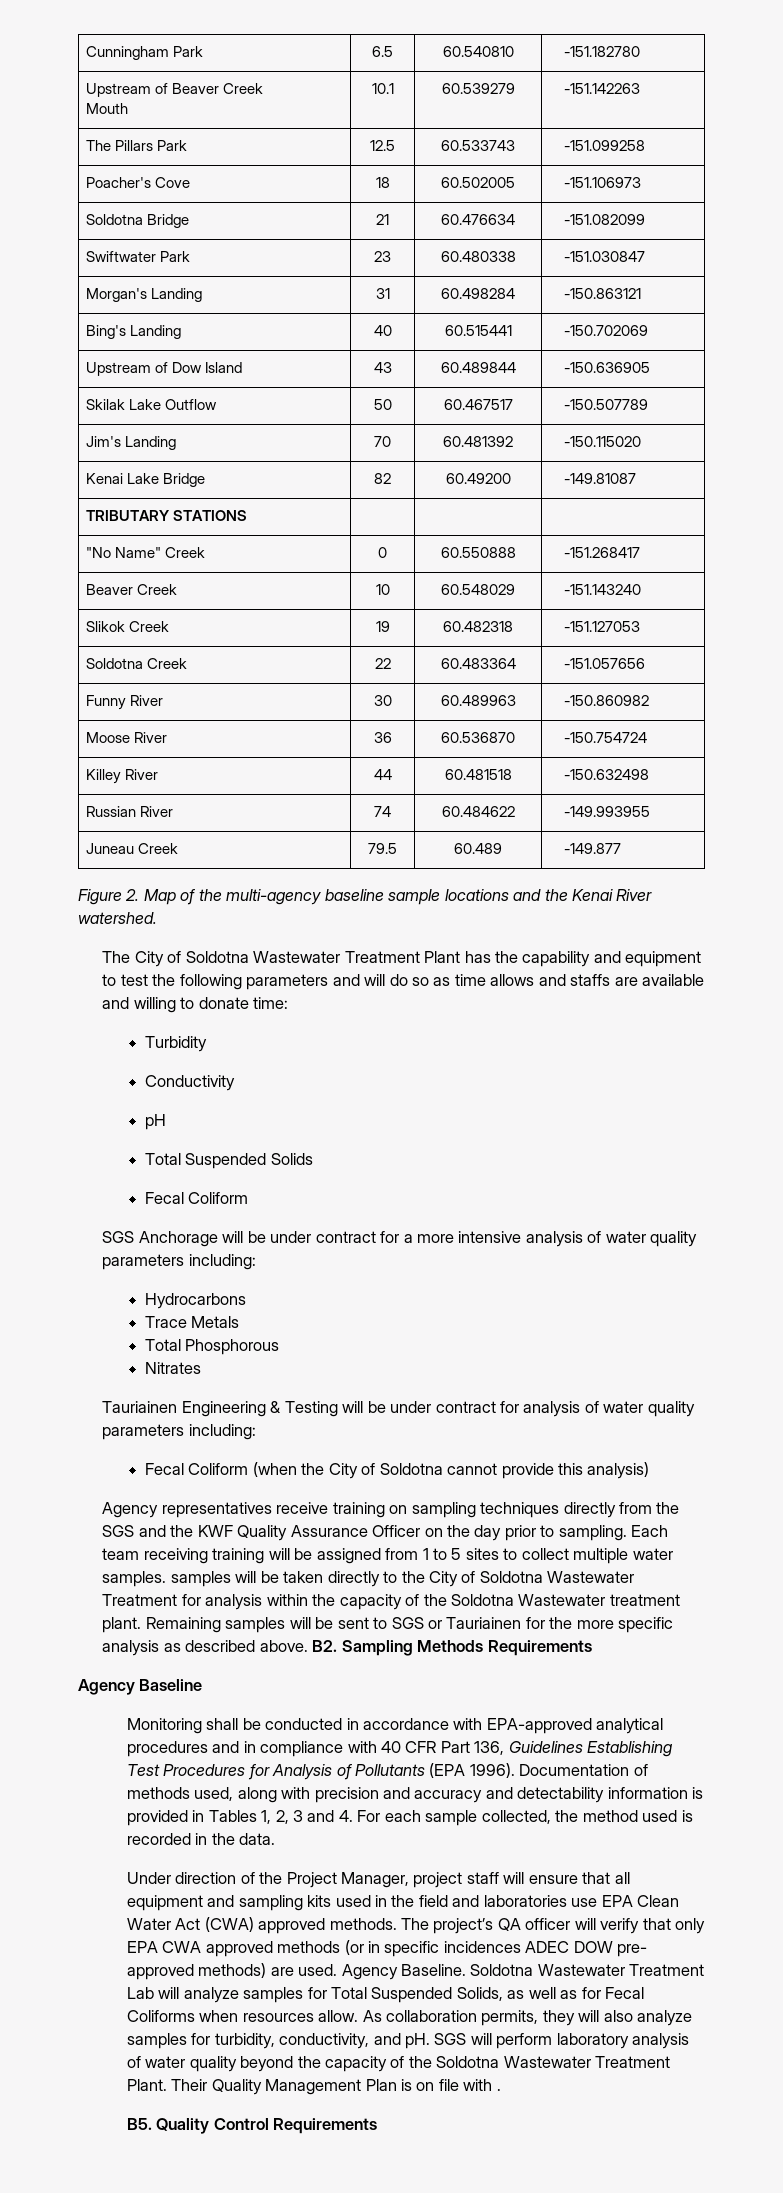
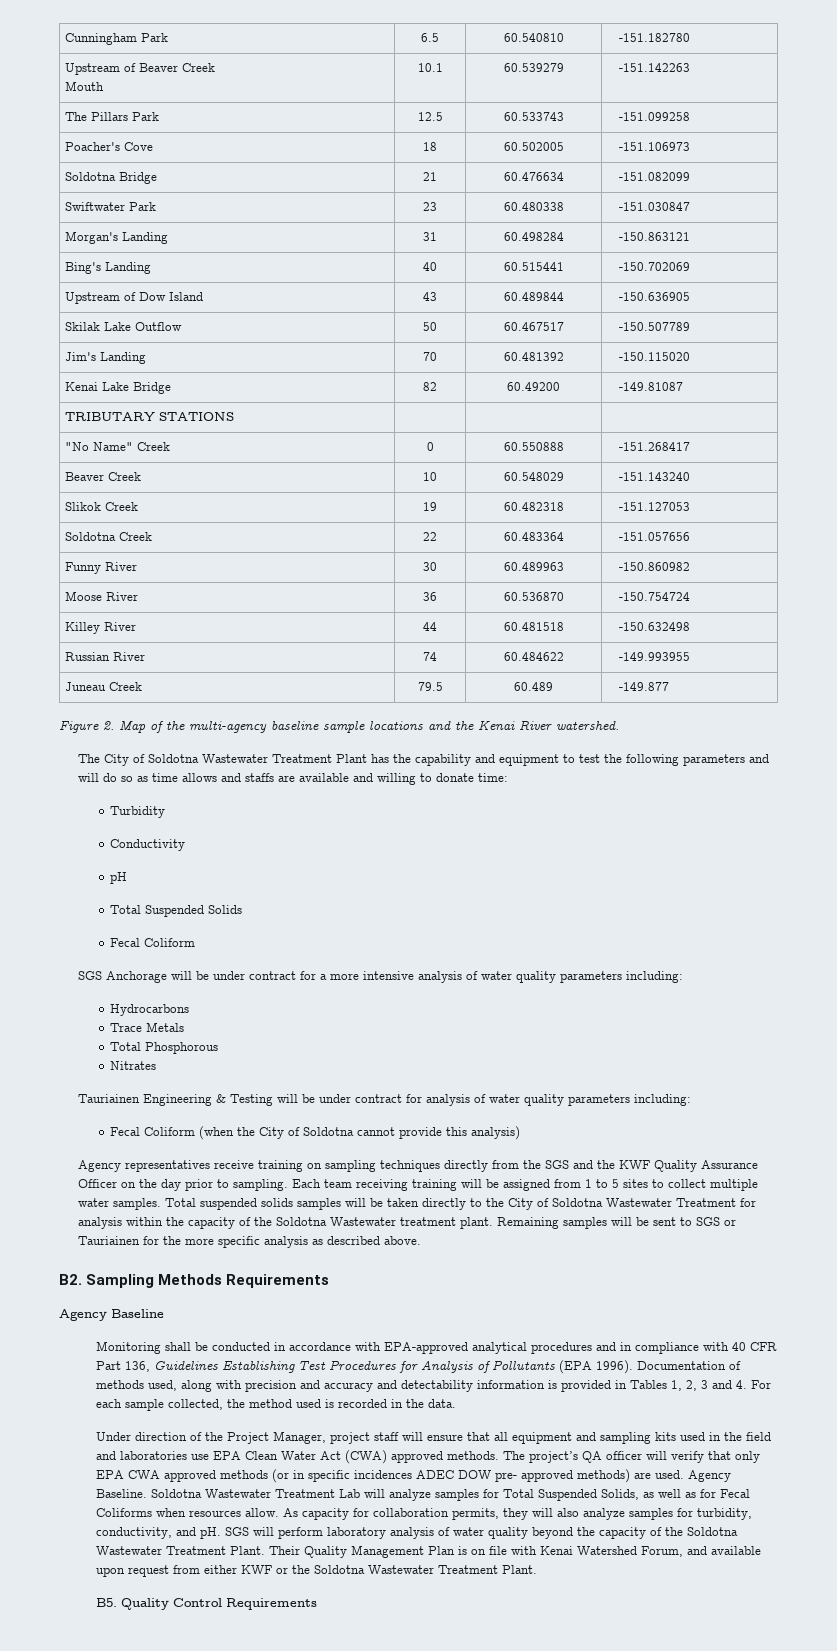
- Each team receiving training will be assigned from 1 to 5 sites to collect multiple water samples. samples will be taken directly to the City of Soldotna Wastewater Treatment for analysis within the capacity of the Soldotna Wastewater treatment plant.
+ Each team receiving training will be assigned from 1 to 5 sites to collect multiple water samples. Total suspended solids samples will be taken directly to the City of Soldotna Wastewater Treatment for analysis within the capacity of the Soldotna Wastewater treatment plant.
- Remaining samples will be sent to SGS or Tauriainen for the more specific analysis as described above. B2. Sampling Methods Requirements
+ Remaining samples will be sent to SGS or Tauriainen for the more specific analysis as described above.
+ B2. Sampling Methods Requirements
- As collaboration permits, they will also analyze samples for turbidity, conductivity, and pH.
+ As capacity for collaboration permits, they will also analyze samples for turbidity, conductivity, and pH.
- Their Quality Management Plan is on file with .
+ Their Quality Management Plan is on file with Kenai Watershed Forum, and available upon request from either KWF or the Soldotna Wastewater Treatment Plant.

